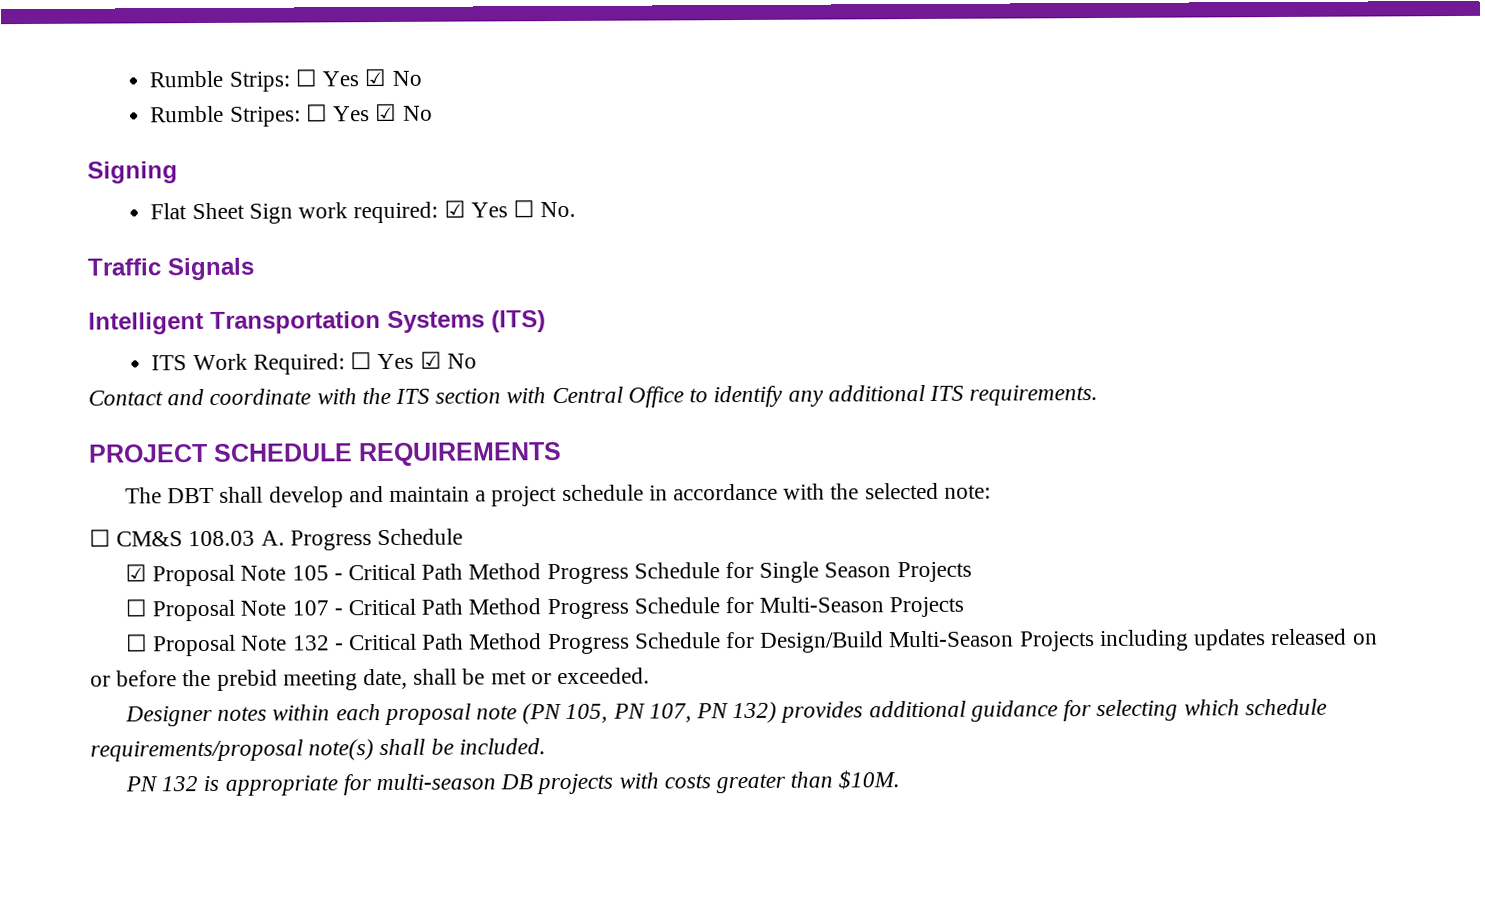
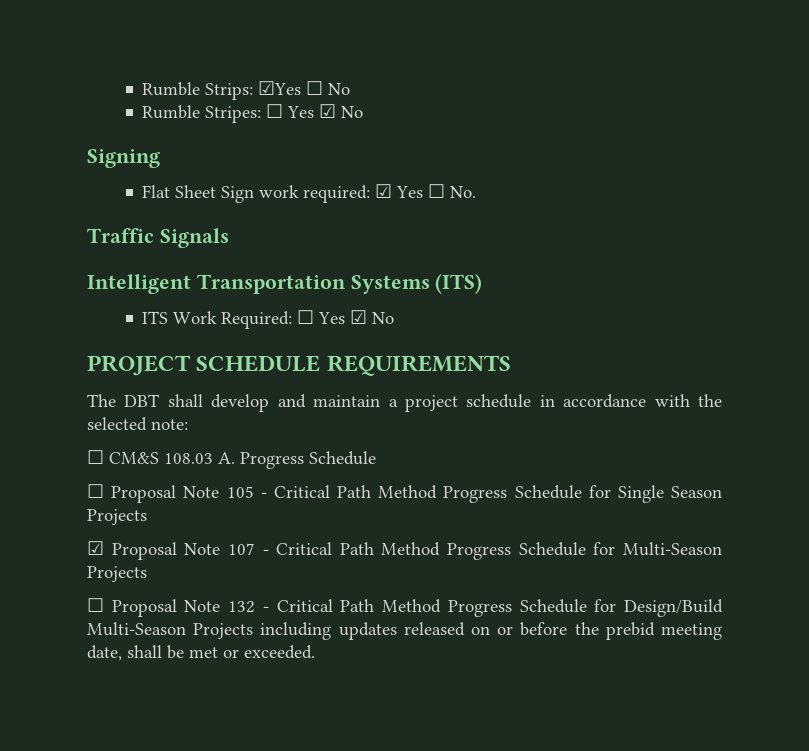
- Rumble Strips: ☐ Yes ☑ No
+ Rumble Strips: ☑Yes ☐ No
- Contact and coordinate with the ITS section with Central Office to identify any additional ITS requirements.
- ☑ Proposal Note 105 - Critical Path Method Progress Schedule for Single Season Projects
+ ☐ Proposal Note 105 - Critical Path Method Progress Schedule for Single Season Projects
- ☐ Proposal Note 107 - Critical Path Method Progress Schedule for Multi-Season Projects
+ ☑ Proposal Note 107 - Critical Path Method Progress Schedule for Multi-Season Projects
- Designer notes within each proposal note (PN 105, PN 107, PN 132) provides additional guidance for selecting which schedule requirements/proposal note(s) shall be included.
- PN 132 is appropriate for multi-season DB projects with costs greater than $10M.

